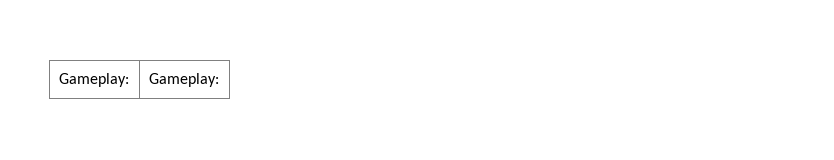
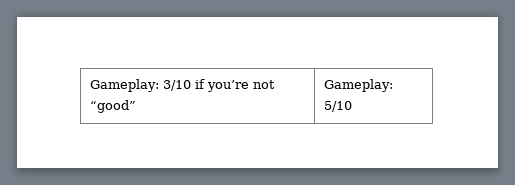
- Gameplay: | Gameplay:
+ Gameplay: 3/10 if you’re not “good” | Gameplay: 5/10

